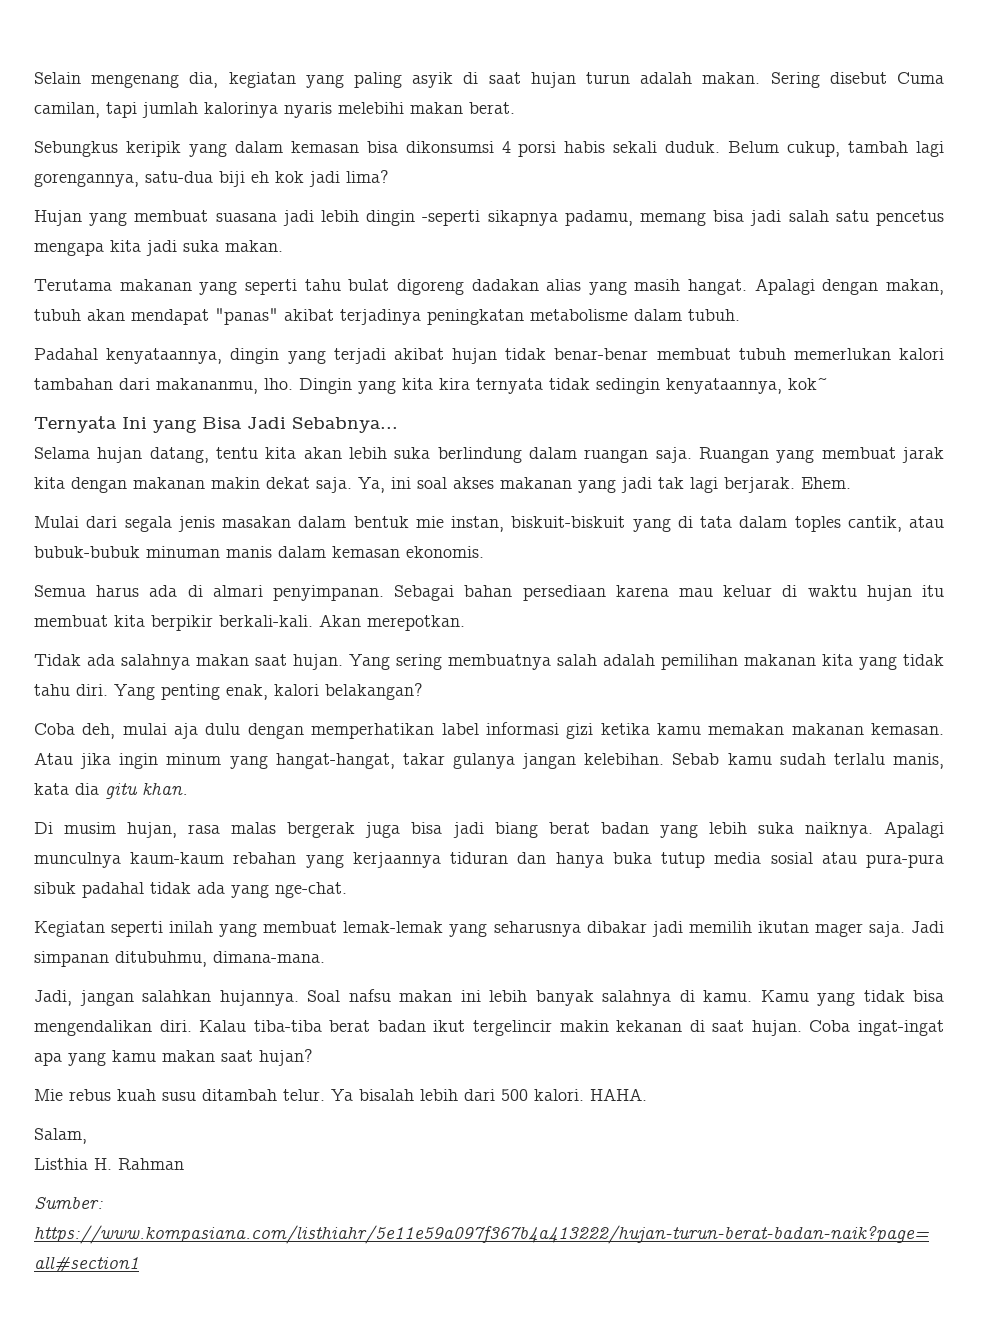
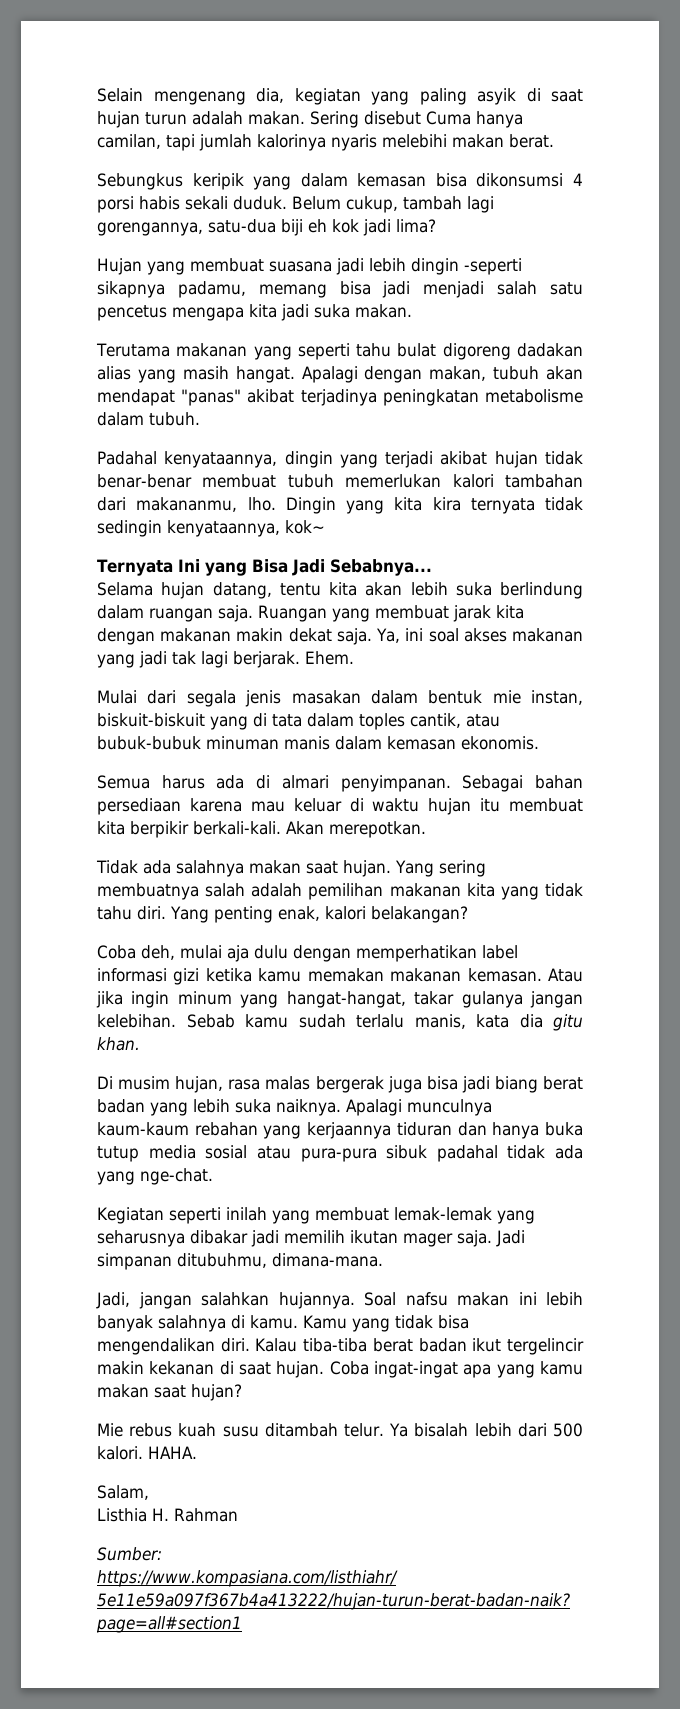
- Sering disebut Cuma camilan, tapi jumlah kalorinya nyaris melebihi makan berat.
+ Sering disebut Cuma hanya camilan, tapi jumlah kalorinya nyaris melebihi makan berat.
- Hujan yang membuat suasana jadi lebih dingin -seperti sikapnya padamu, memang bisa jadi salah satu pencetus mengapa kita jadi suka makan.
+ Hujan yang membuat suasana jadi lebih dingin -seperti sikapnya padamu, memang bisa jadi menjadi salah satu pencetus mengapa kita jadi suka makan.

